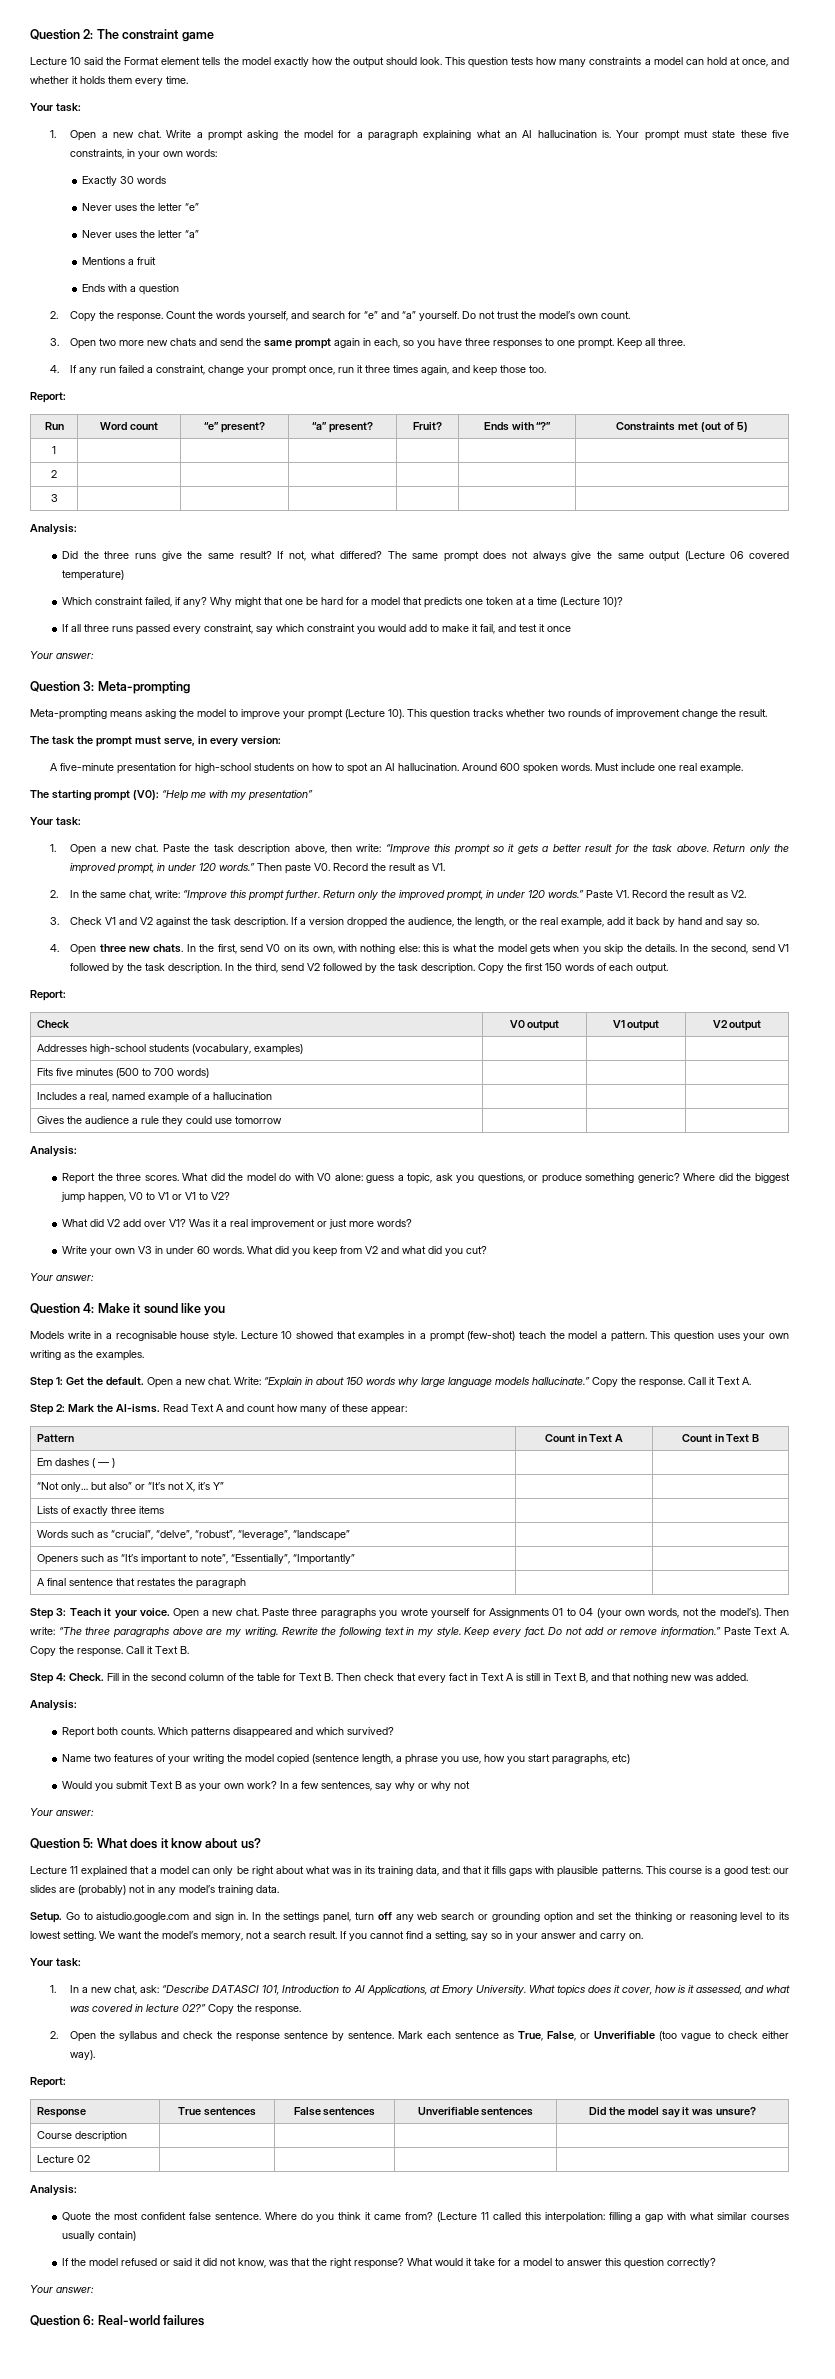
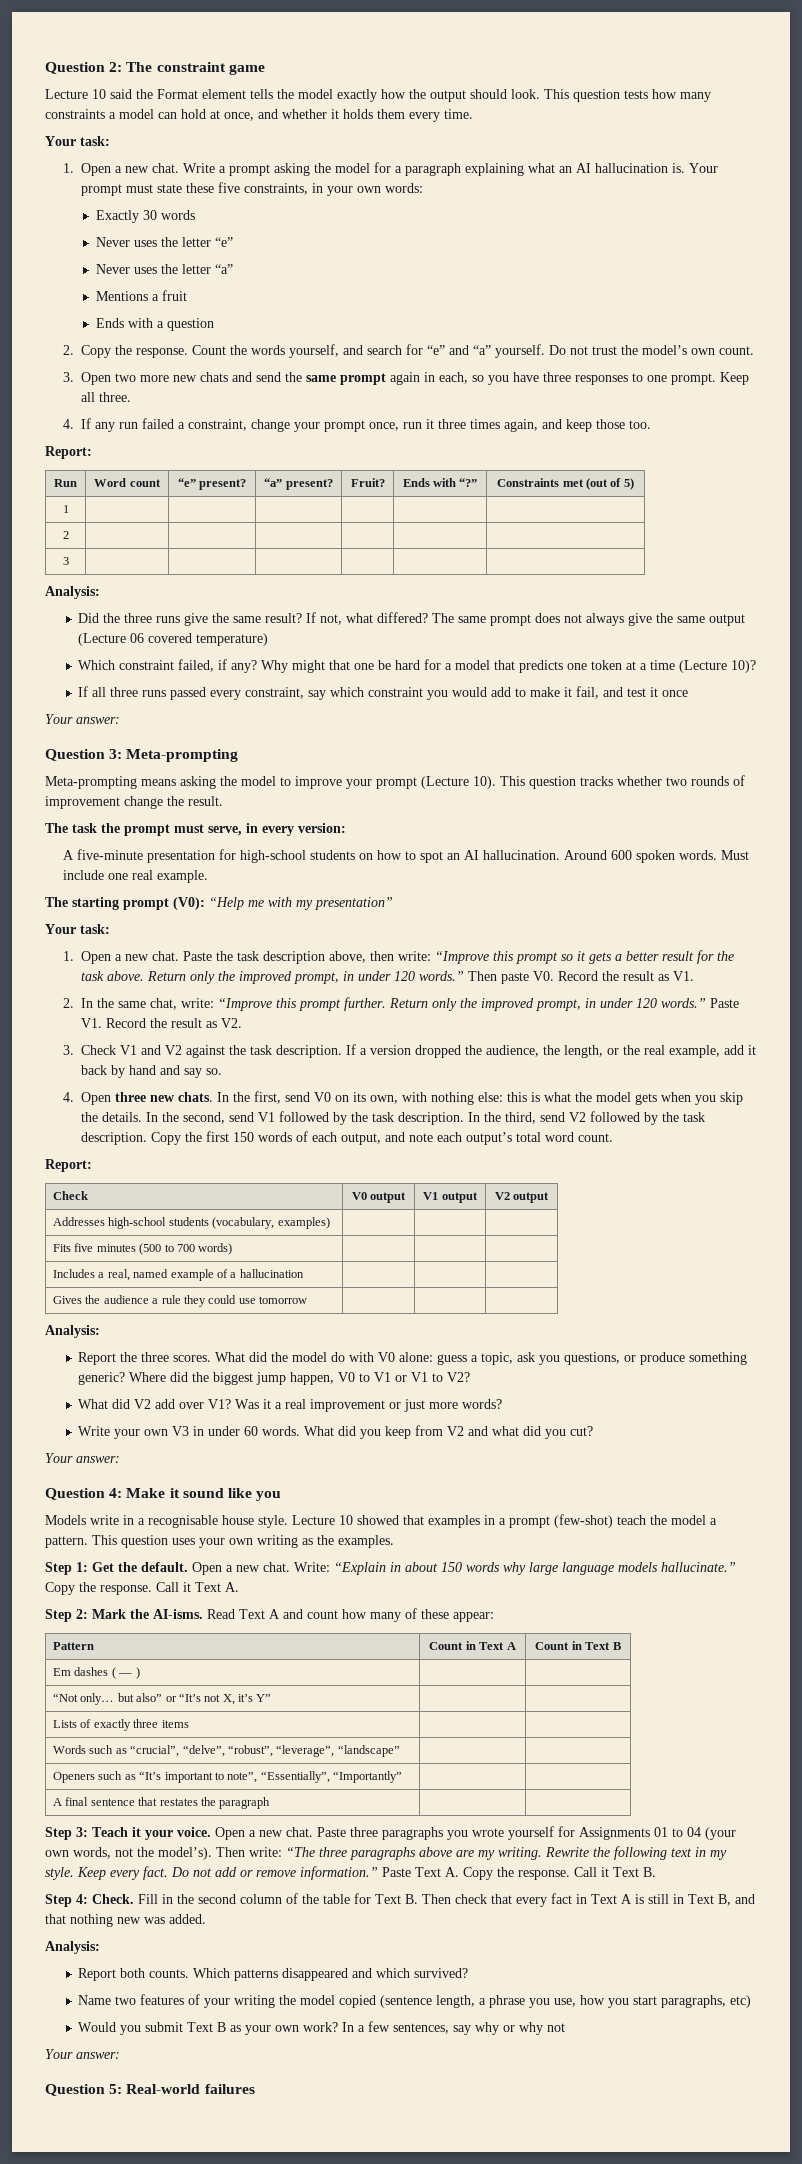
- Copy the first 150 words of each output.
+ Copy the first 150 words of each output, and note each output’s total word count.
- Question 5: What does it know about us?
- Lecture 11 explained that a model can only be right about what was in its training data, and that it fills gaps with plausible patterns. This course is a good test: our slides are (probably) not in any model’s training data.
- Setup. Go to aistudio.google.com and sign in. In the settings panel, turn off any web search or grounding option and set the thinking or reasoning level to its lowest setting. We want the model’s memory, not a search result. If you cannot find a setting, say so in your answer and carry on.
- Your task:
- 1. In a new chat, ask: “Describe DATASCI 101, Introduction to AI Applications, at Emory University. What topics does it cover, how is it assessed, and what was covered in lecture 02?” Copy the response.
- 2. Open the syllabus and check the response sentence by sentence. Mark each sentence as True, False, or Unverifiable (too vague to check either way).
- Report:
- Response | True sentences | False sentences | Unverifiable sentences | Did the model say it was unsure?
- Course description | | | |
- Lecture 02 | | | |
- Analysis:
- Quote the most confident false sentence. Where do you think it came from? (Lecture 11 called this interpolation: filling a gap with what similar courses usually contain)
- If the model refused or said it did not know, was that the right response? What would it take for a model to answer this question correctly?
- Your answer:
- Question 6: Real-world failures
+ Question 5: Real-world failures

